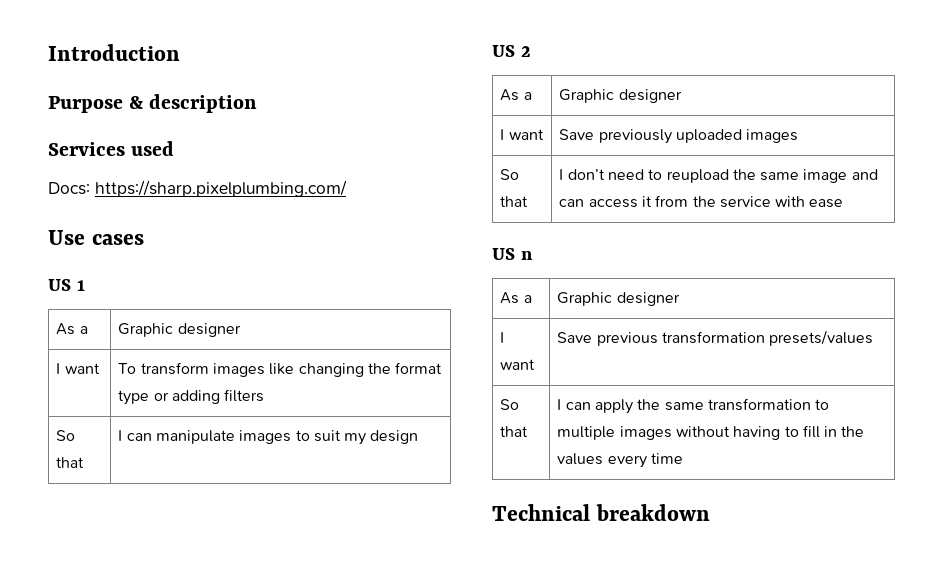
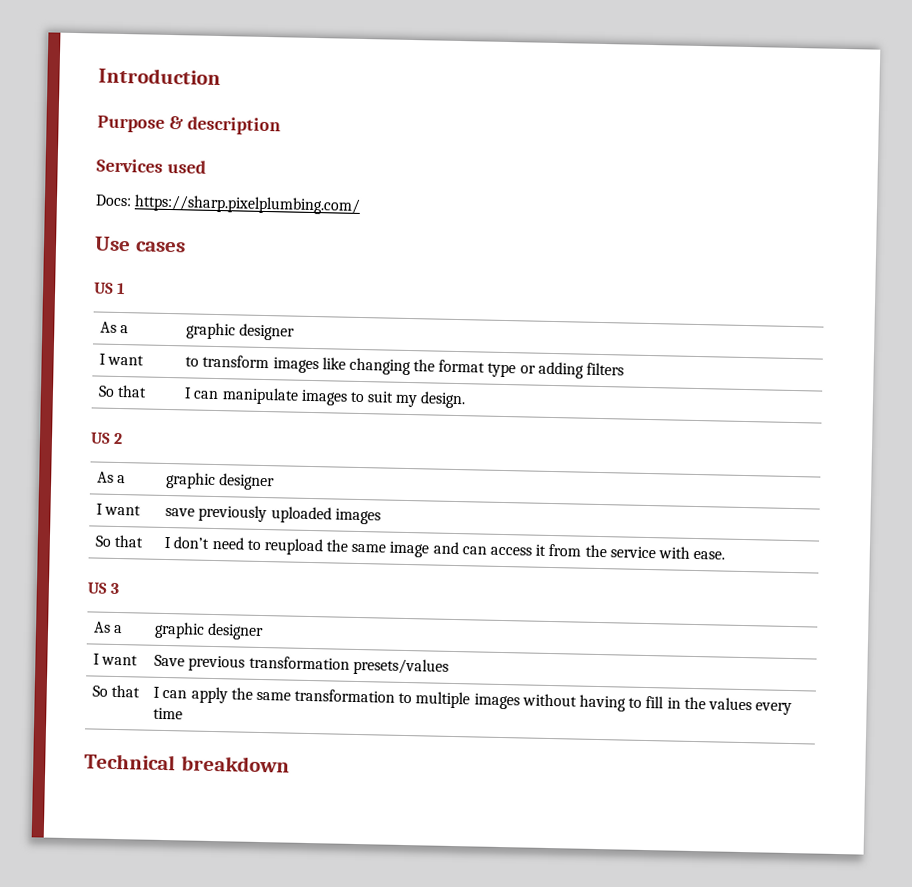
  US 1
- As a | Graphic designer
- I want | To transform images like changing the format type or adding filters
+ As a | graphic designer
+ I want | to transform images like changing the format type or adding filters
- So that | I can manipulate images to suit my design
+ So that | I can manipulate images to suit my design.
  US 2
- As a | Graphic designer
- I want | Save previously uploaded images
+ As a | graphic designer
+ I want | save previously uploaded images
- So that | I don’t need to reupload the same image and can access it from the service with ease
- US n
- As a | Graphic designer
+ So that | I don’t need to reupload the same image and can access it from the service with ease.
+ US 3
+ As a | graphic designer

